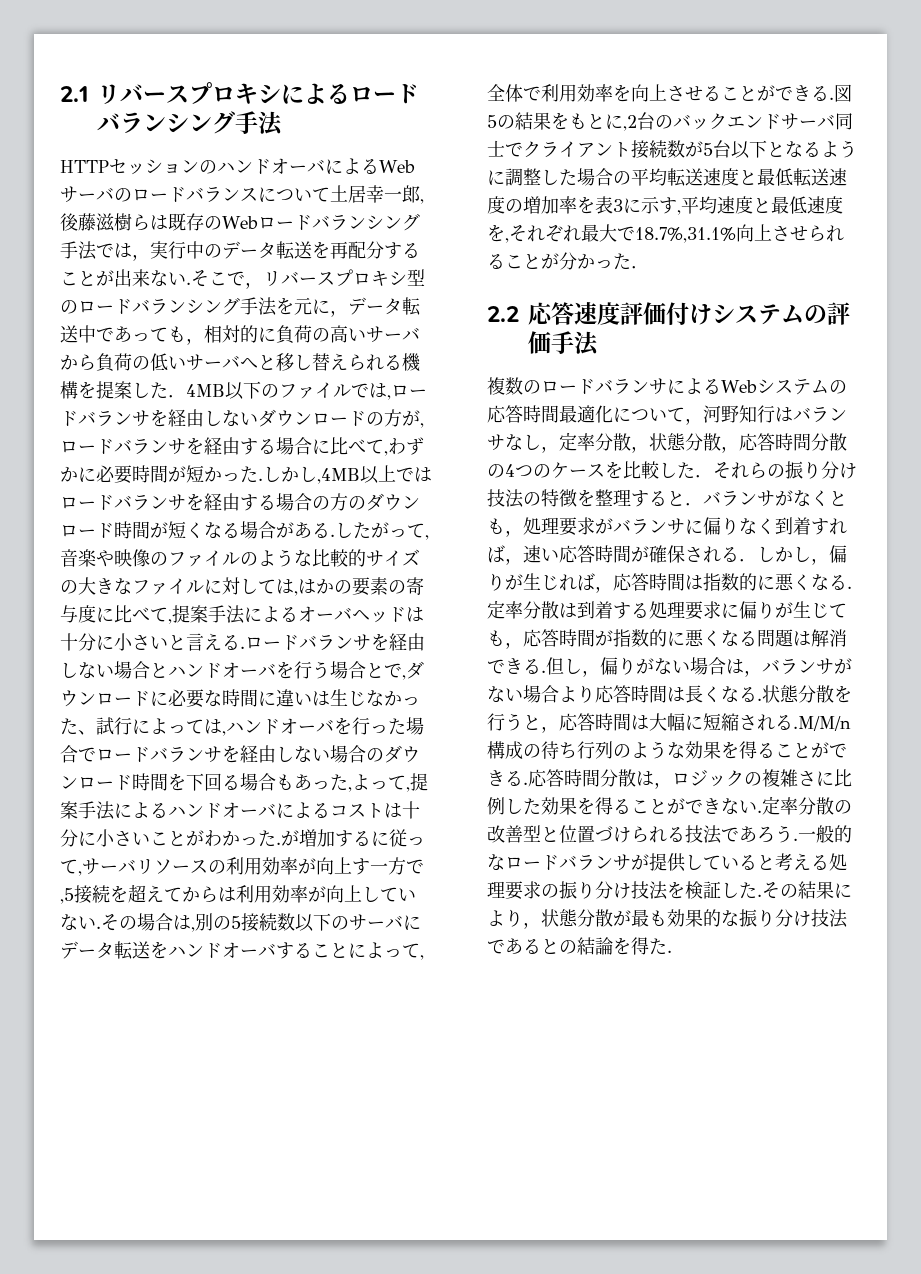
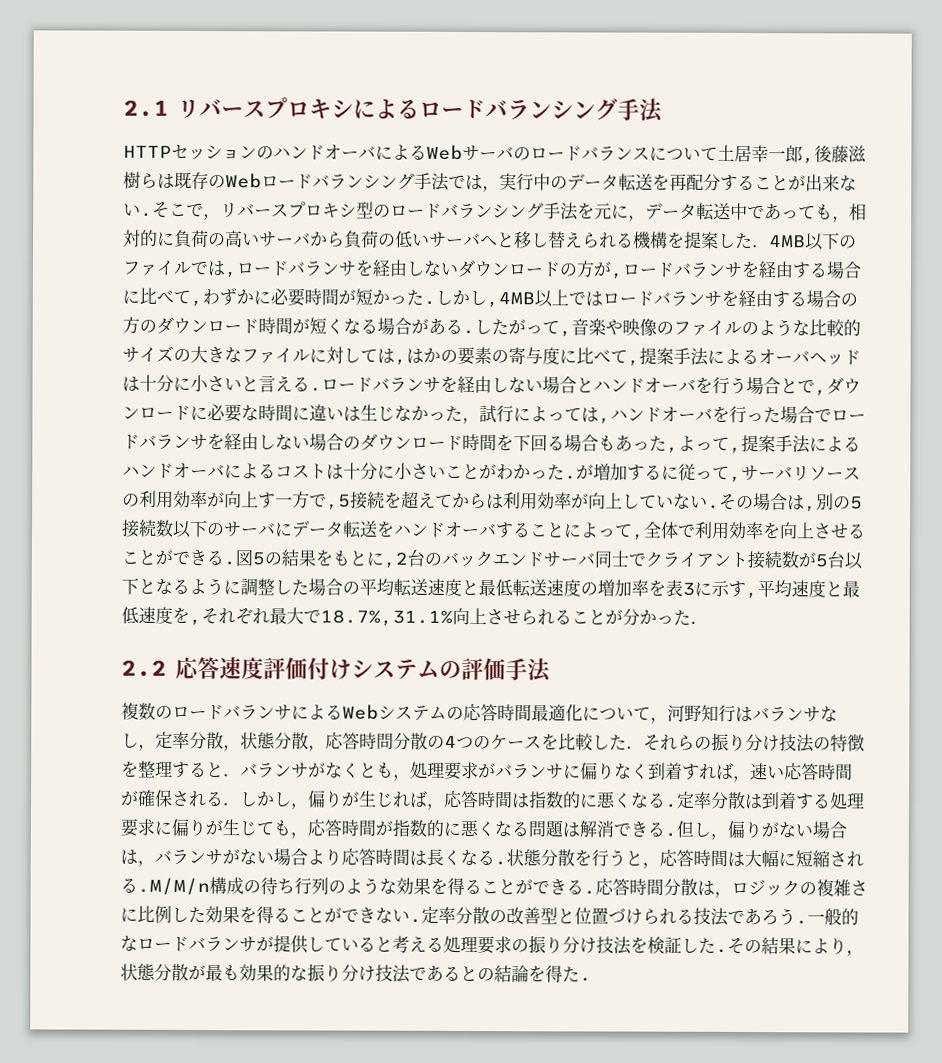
- ロードバランサを経由しない場合とハンドオーバを行う場合とで,ダウンロードに必要な時間に違いは生じなかった、試行によっては,ハンドオーバを行った場合でロードバランサを経由しない場合のダウンロード時間を下回る場合もあった,よって,提案手法によるハンドオーバによるコストは十分に小さいことがわかった.
+ ロードバランサを経由しない場合とハンドオーバを行う場合とで,ダウンロードに必要な時間に違いは生じなかった，試行によっては,ハンドオーバを行った場合でロードバランサを経由しない場合のダウンロード時間を下回る場合もあった,よって,提案手法によるハンドオーバによるコストは十分に小さいことがわかった.

